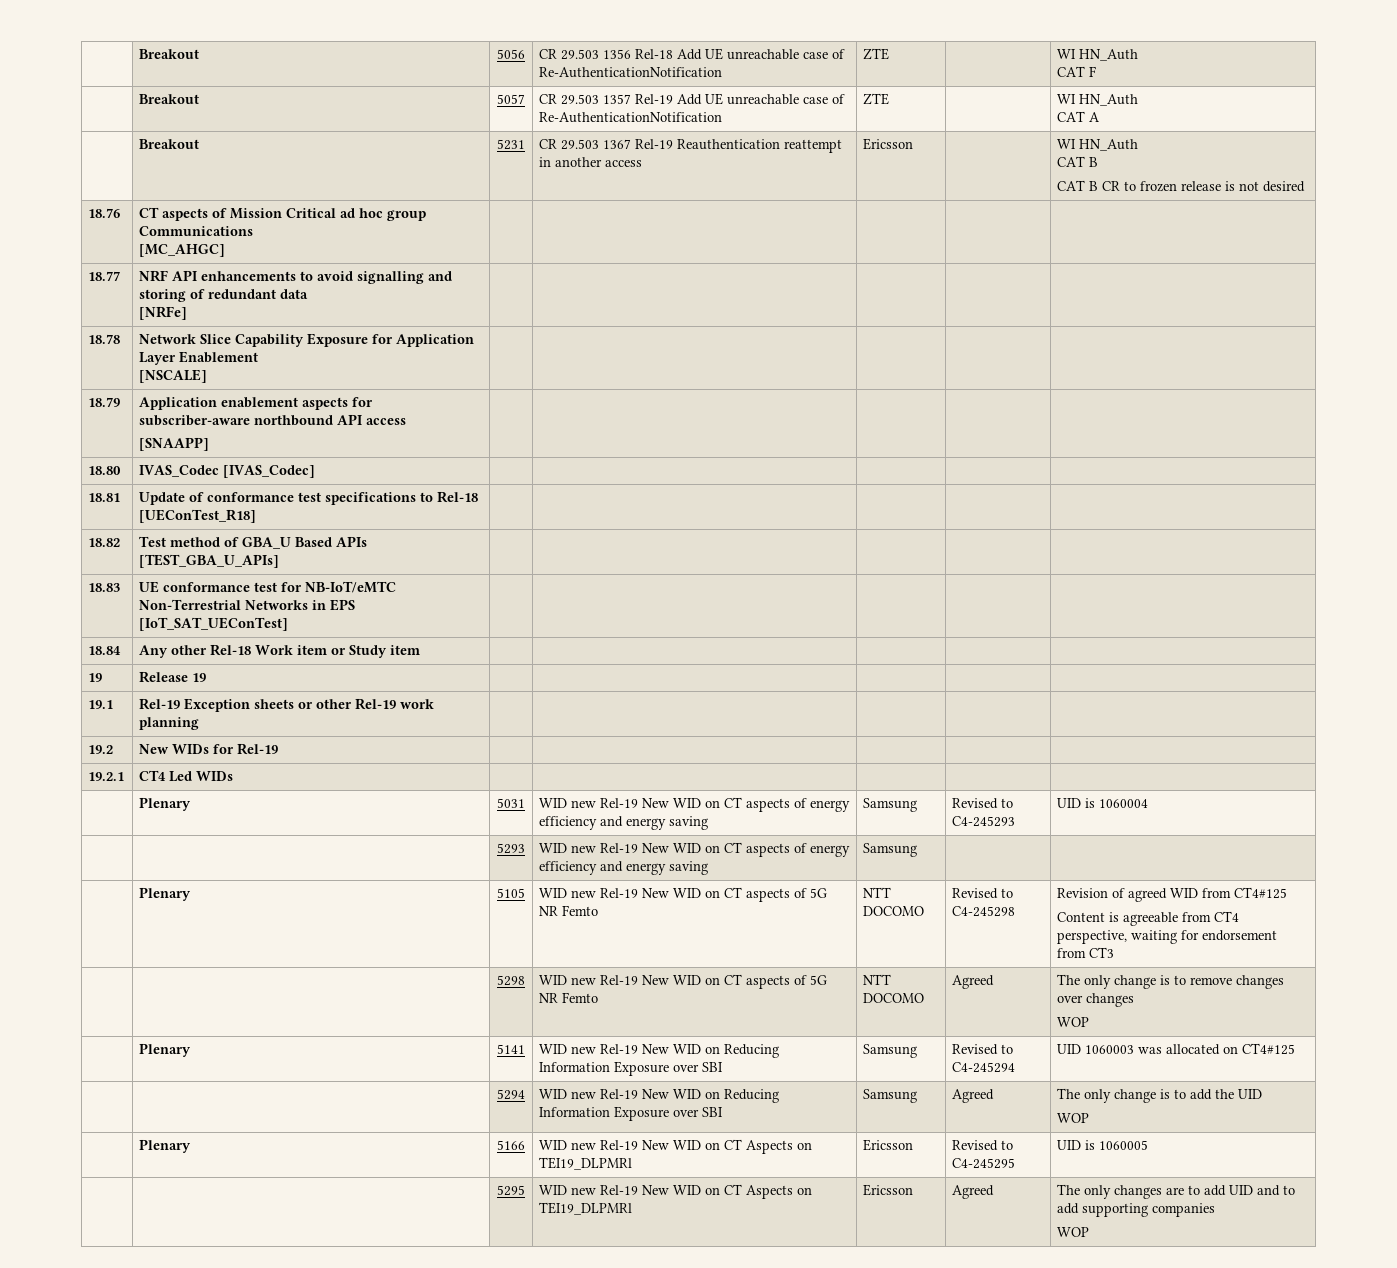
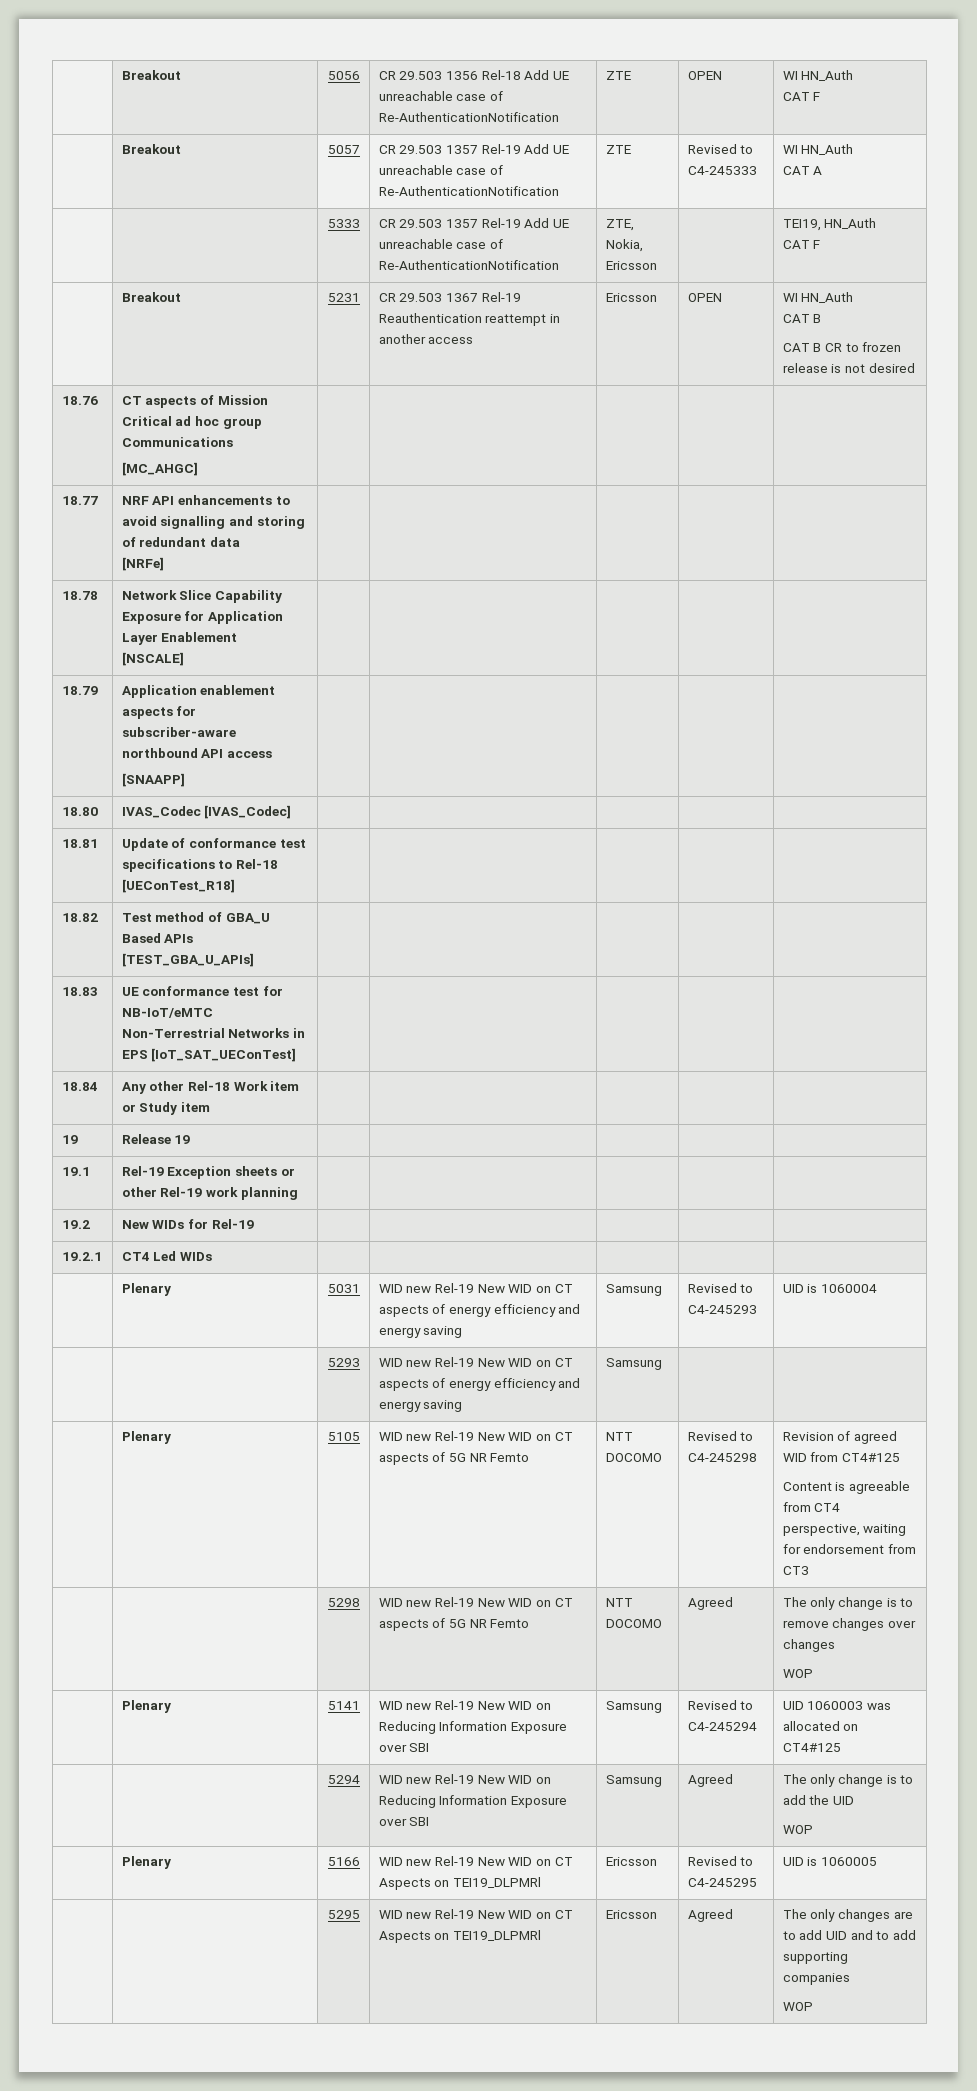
- | Breakout | 5056 | CR 29.503 1356 Rel-18 Add UE unreachable case of Re-AuthenticationNotification | ZTE | | WI HN_Auth
+ | Breakout | 5056 | CR 29.503 1356 Rel-18 Add UE unreachable case of Re-AuthenticationNotification | ZTE | OPEN | WI HN_Auth
- | Breakout | 5057 | CR 29.503 1357 Rel-19 Add UE unreachable case of Re-AuthenticationNotification | ZTE | | WI HN_Auth
+ | Breakout | 5057 | CR 29.503 1357 Rel-19 Add UE unreachable case of Re-AuthenticationNotification | ZTE | Revised to C4-245333 | WI HN_Auth
+ | | 5333 | CR 29.503 1357 Rel-19 Add UE unreachable case of Re-AuthenticationNotification | ZTE, Nokia, Ericsson | | TEI19, HN_Auth
+ CAT F
- | Breakout | 5231 | CR 29.503 1367 Rel-19 Reauthentication reattempt in another access | Ericsson | | WI HN_Auth
+ | Breakout | 5231 | CR 29.503 1367 Rel-19 Reauthentication reattempt in another access | Ericsson | OPEN | WI HN_Auth

